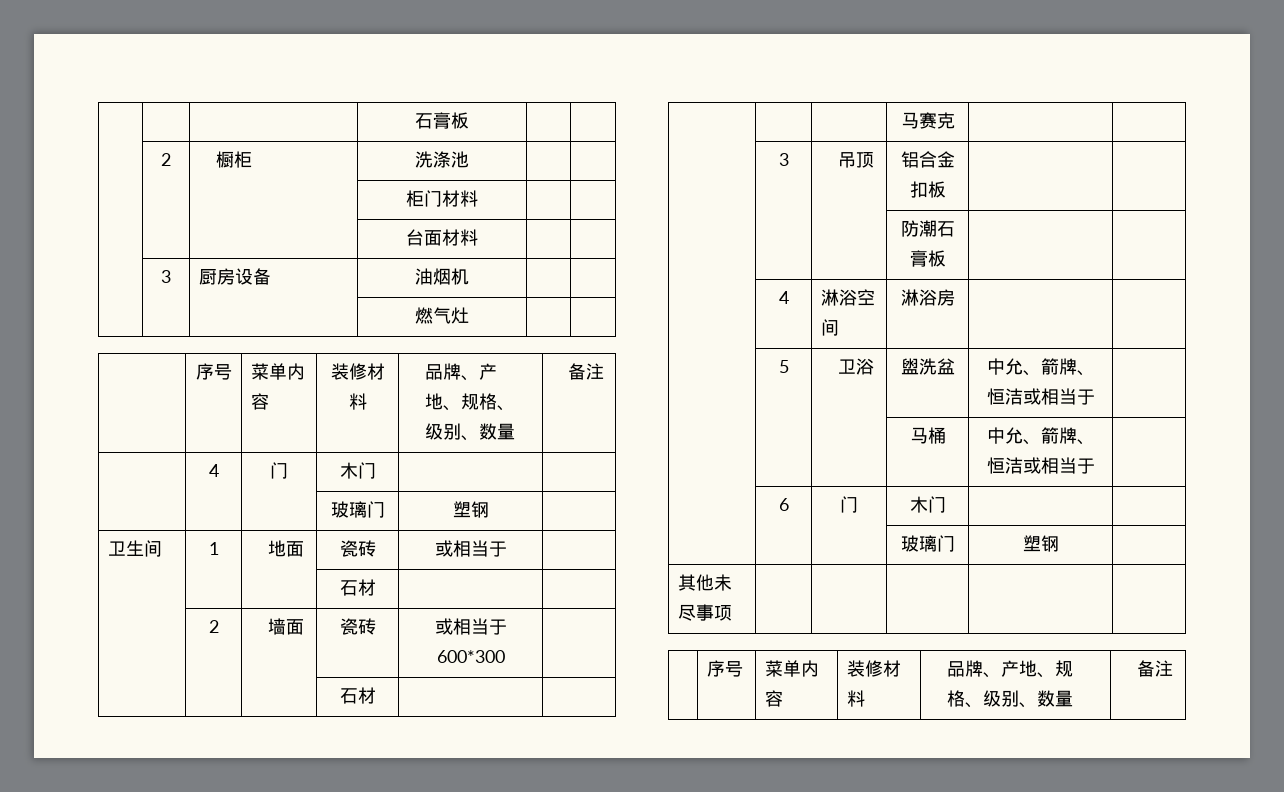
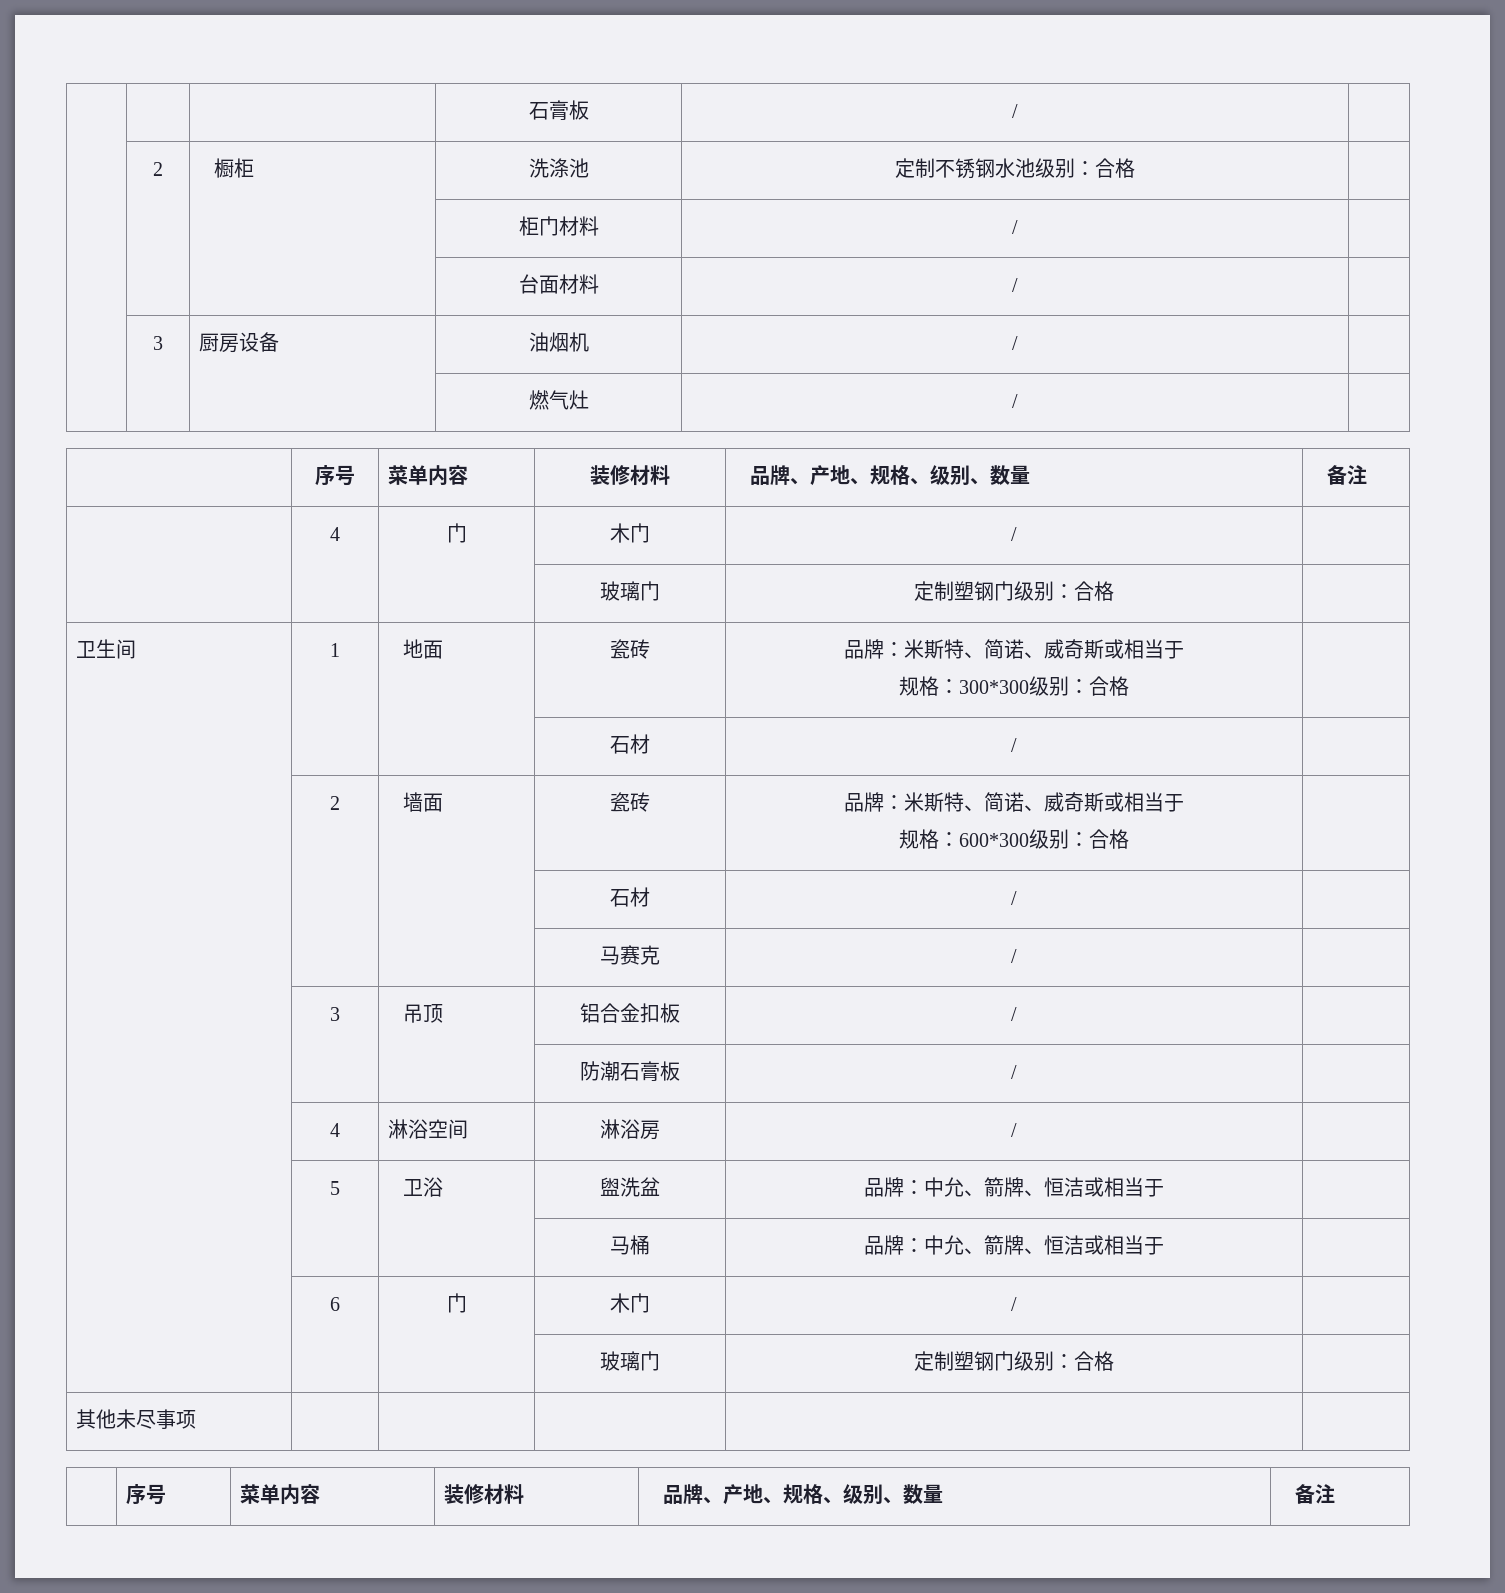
- | | | 石膏板 | |
+ | | | 石膏板 | / |
- | 2 | 橱柜 | 洗涤池 | |
+ | 2 | 橱柜 | 洗涤池 | 定制不锈钢水池级别：合格 |
- | | | 柜门材料 | |
+ | | | 柜门材料 | / |
- | | | 台面材料 | |
+ | | | 台面材料 | / |
- | 3 | 厨房设备 | 油烟机 | |
+ | 3 | 厨房设备 | 油烟机 | / |
- | | | 燃气灶 | |
+ | | | 燃气灶 | / |
- | 4 | 门 | 木门 | |
- | | | 玻璃门 | 塑钢 |
+ | 4 | 门 | 木门 | / |
+ | | | 玻璃门 | 定制塑钢门级别：合格 |
- 卫生间 | 1 | 地面 | 瓷砖 | 或相当于 |
- | | | 石材 | |
+ 卫生间 | 1 | 地面 | 瓷砖 | 品牌：米斯特、简诺、威奇斯或相当于
+ 规格：300*300级别：合格 |
+ | | | 石材 | / |
- | 2 | 墙面 | 瓷砖 | 或相当于600*300 |
- | | | 石材 | |
+ | 2 | 墙面 | 瓷砖 | 品牌：米斯特、简诺、威奇斯或相当于
+ 规格：600*300级别：合格 |
+ | | | 石材 | / |
- | | | 马赛克 | |
+ | | | 马赛克 | / |
- | 3 | 吊顶 | 铝合金扣板 | |
+ | 3 | 吊顶 | 铝合金扣板 | / |
- | | | 防潮石膏板 | |
+ | | | 防潮石膏板 | / |
- | 4 | 淋浴空间 | 淋浴房 | |
+ | 4 | 淋浴空间 | 淋浴房 | / |
- | 5 | 卫浴 | 盥洗盆 | 中允、箭牌、恒洁或相当于 |
+ | 5 | 卫浴 | 盥洗盆 | 品牌：中允、箭牌、恒洁或相当于 |
- | | | 马桶 | 中允、箭牌、恒洁或相当于 |
+ | | | 马桶 | 品牌：中允、箭牌、恒洁或相当于 |
- | 6 | 门 | 木门 | |
- | | | 玻璃门 | 塑钢 |
+ | 6 | 门 | 木门 | / |
+ | | | 玻璃门 | 定制塑钢门级别：合格 |

